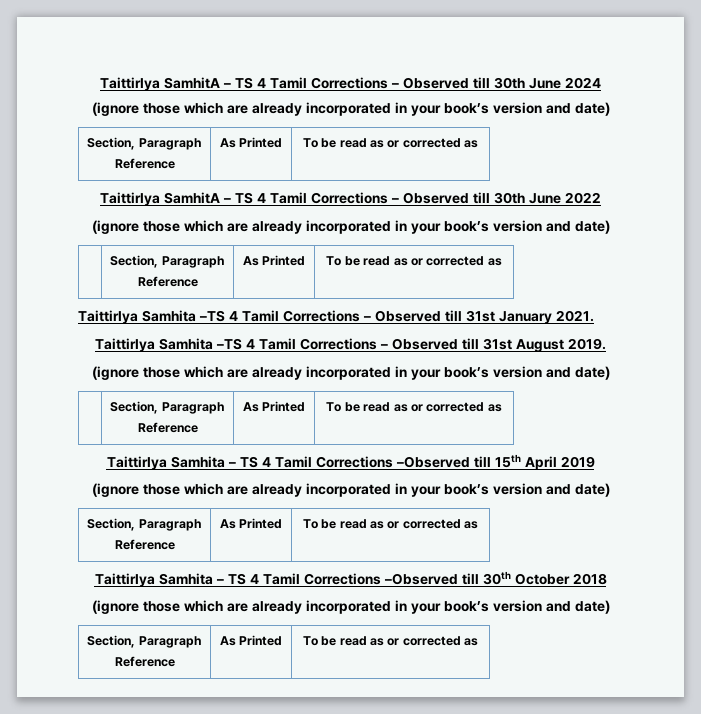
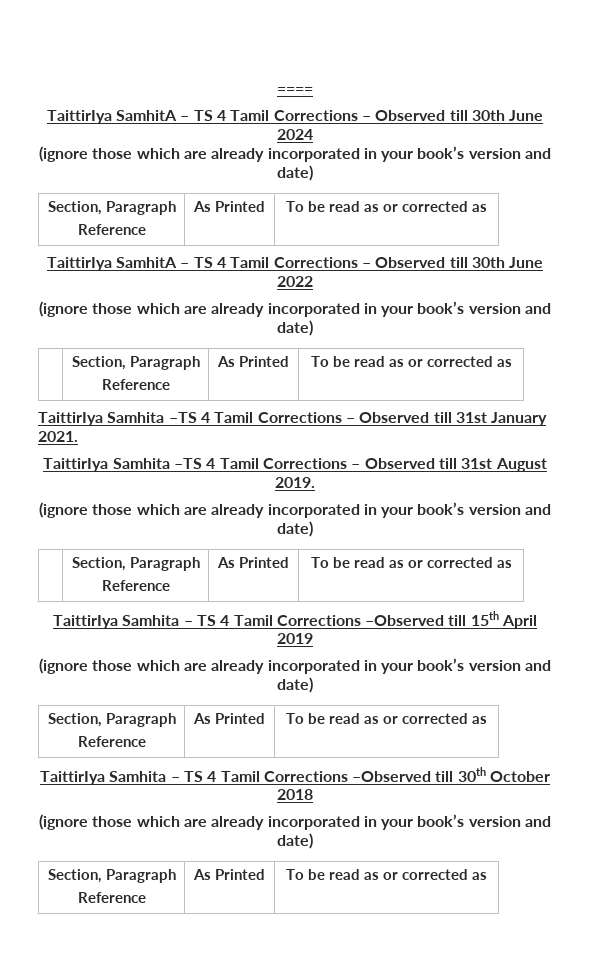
+ ====

